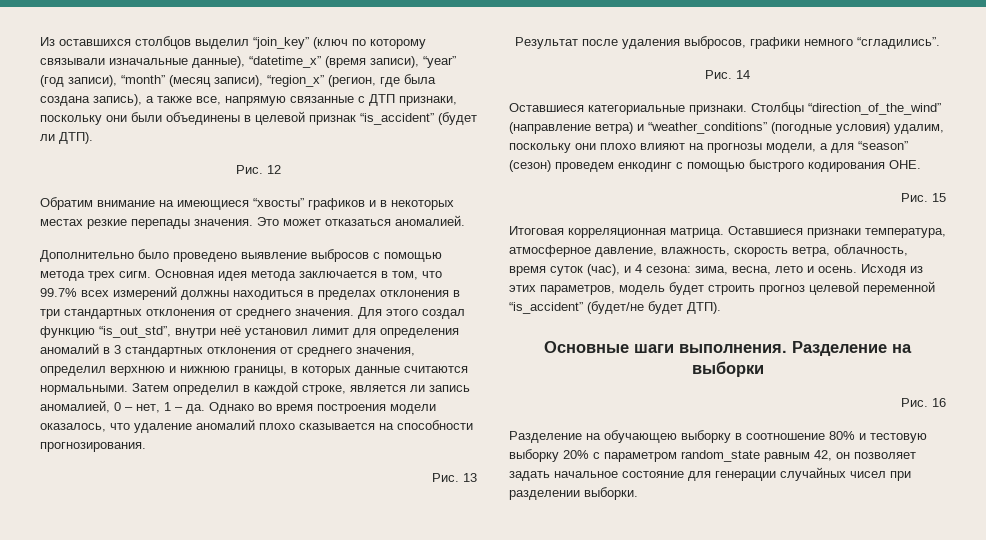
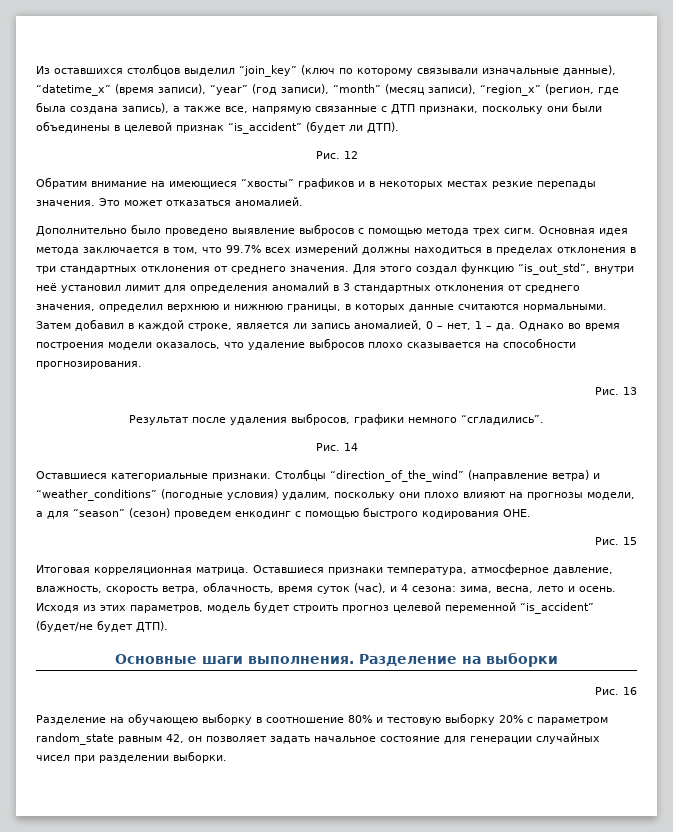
- Затем определил в каждой строке, является ли запись аномалией, 0 – нет, 1 – да.
+ Затем добавил в каждой строке, является ли запись аномалией, 0 – нет, 1 – да.
- Однако во время построения модели оказалось, что удаление аномалий плохо сказывается на способности прогнозирования.
+ Однако во время построения модели оказалось, что удаление выбросов плохо сказывается на способности прогнозирования.

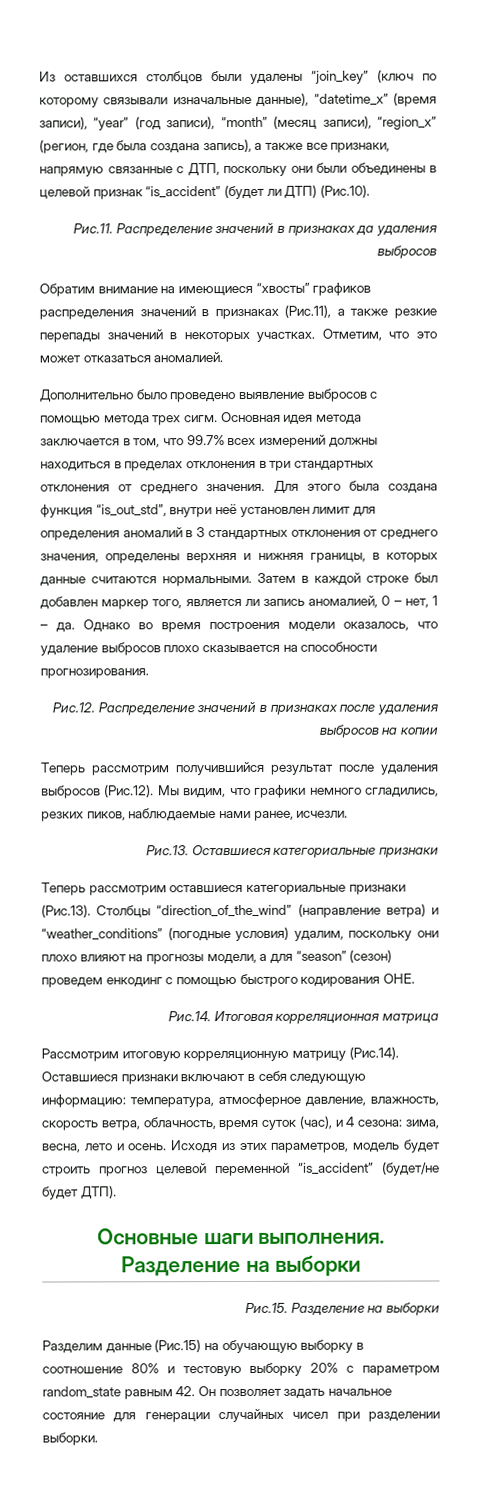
- Из оставшихся столбцов выделил “join_key” (ключ по которому связывали изначальные данные), “datetime_x” (время записи), “year” (год записи), “month” (месяц записи), “region_x” (регион, где была создана запись), а также все, напрямую связанные с ДТП признаки, поскольку они были объединены в целевой признак “is_accident” (будет ли ДТП).
- Рис. 12
+ Из оставшихся столбцов были удалены “join_key” (ключ по которому связывали изначальные данные), “datetime_x” (время записи), “year” (год записи), “month” (месяц записи), “region_x” (регион, где была создана запись), а также все признаки, напрямую связанные с ДТП, поскольку они были объединены в целевой признак “is_accident” (будет ли ДТП) (Рис.10).
+ Рис.11. Распределение значений в признаках да удаления выбросов
- Обратим внимание на имеющиеся “хвосты” графиков и в некоторых местах резкие перепады значения. Это может отказаться аномалией.
+ Обратим внимание на имеющиеся “хвосты” графиков распределения значений в признаках (Рис.11), а также резкие перепады значений в некоторых участках. Отметим, что это может отказаться аномалией.
- Для этого создал функцию “is_out_std”, внутри неё установил лимит для определения аномалий в 3 стандартных отклонения от среднего значения, определил верхнюю и нижнюю границы, в которых данные считаются нормальными.
+ Для этого была создана функция “is_out_std”, внутри неё установлен лимит для определения аномалий в 3 стандартных отклонения от среднего значения, определены верхняя и нижняя границы, в которых данные считаются нормальными.
- Затем добавил в каждой строке, является ли запись аномалией, 0 – нет, 1 – да.
+ Затем в каждой строке был добавлен маркер того, является ли запись аномалией, 0 – нет, 1 – да.
- Рис. 13
- Результат после удаления выбросов, графики немного “сгладились”.
- Рис. 14
- Оставшиеся категориальные признаки. Столбцы “direction_of_the_wind” (направление ветра) и “weather_conditions” (погодные условия) удалим, поскольку они плохо влияют на прогнозы модели, а для “season” (сезон) проведем енкодинг c помощью быстрого кодирования OHE.
+ Рис.12. Распределение значений в признаках после удаления выбросов на копии
+ Теперь рассмотрим получившийся результат после удаления выбросов (Рис.12). Мы видим, что графики немного сгладились, резких пиков, наблюдаемые нами ранее, исчезли.
+ Рис.13. Оставшиеся категориальные признаки
+ Теперь рассмотрим оставшиеся категориальные признаки (Рис.13). Столбцы “direction_of_the_wind” (направление ветра) и “weather_conditions” (погодные условия) удалим, поскольку они плохо влияют на прогнозы модели, а для “season” (сезон) проведем енкодинг c помощью быстрого кодирования OHE.
- Рис. 15
- Итоговая корреляционная матрица. Оставшиеся признаки температура, атмосферное давление, влажность, скорость ветра, облачность, время суток (час), и 4 сезона: зима, весна, лето и осень.
+ Рис.14. Итоговая корреляционная матрица
+ Рассмотрим итоговую корреляционную матрицу (Рис.14). Оставшиеся признаки включают в себя следующую информацию: температура, атмосферное давление, влажность, скорость ветра, облачность, время суток (час), и 4 сезона: зима, весна, лето и осень.
- Рис. 16
- Разделение на обучающею выборку в соотношение 80% и тестовую выборку 20% с параметром random_state равным 42, он позволяет задать начальное состояние для генерации случайных чисел при разделении выборки.
+ Рис.15. Разделение на выборки
+ Разделим данные (Рис.15) на обучающую выборку в соотношение 80% и тестовую выборку 20% с параметром random_state равным 42. Он позволяет задать начальное состояние для генерации случайных чисел при разделении выборки.

